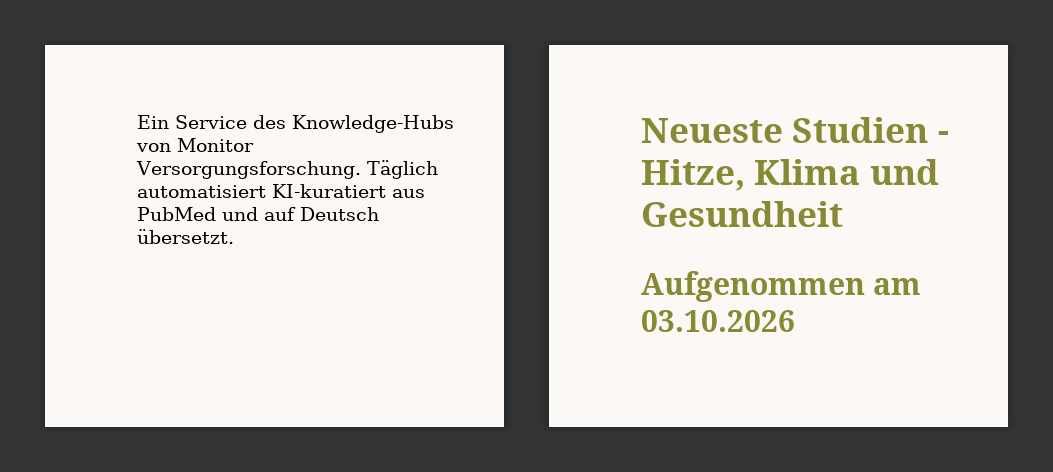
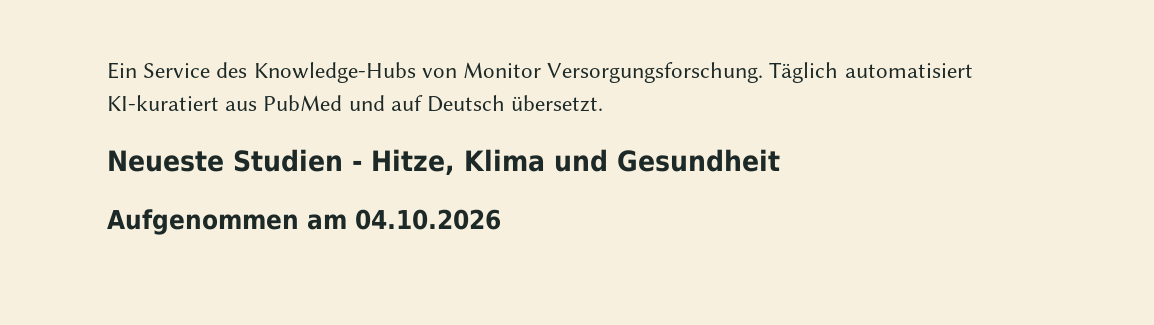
- Aufgenommen am 03.10.2026
+ Aufgenommen am 04.10.2026

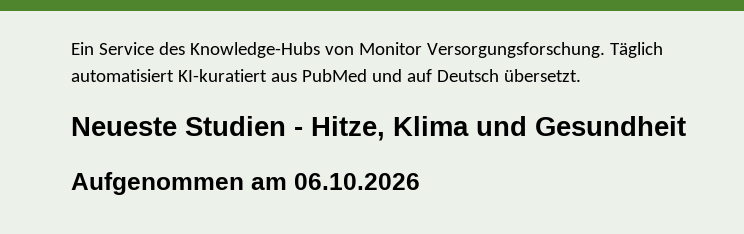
- Aufgenommen am 04.10.2026
+ Aufgenommen am 06.10.2026

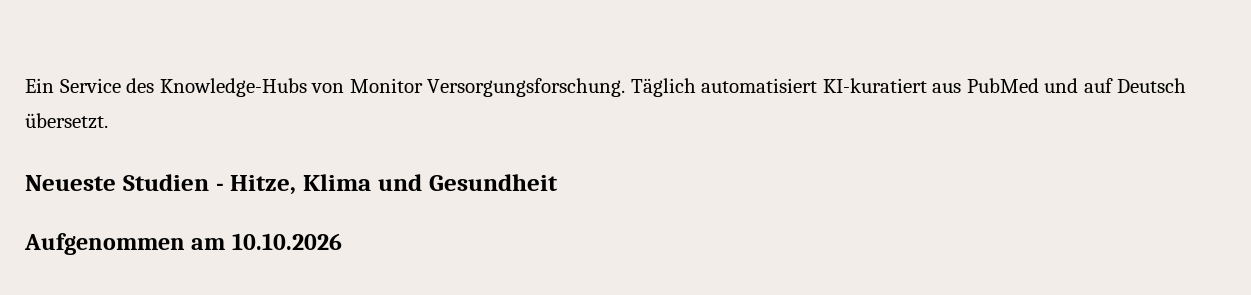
- Aufgenommen am 06.10.2026
+ Aufgenommen am 10.10.2026

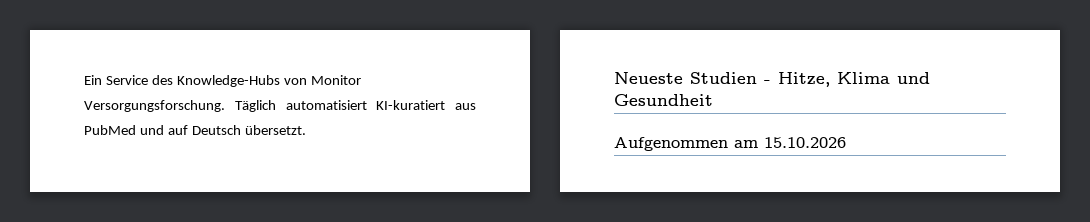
- Aufgenommen am 10.10.2026
+ Aufgenommen am 15.10.2026

